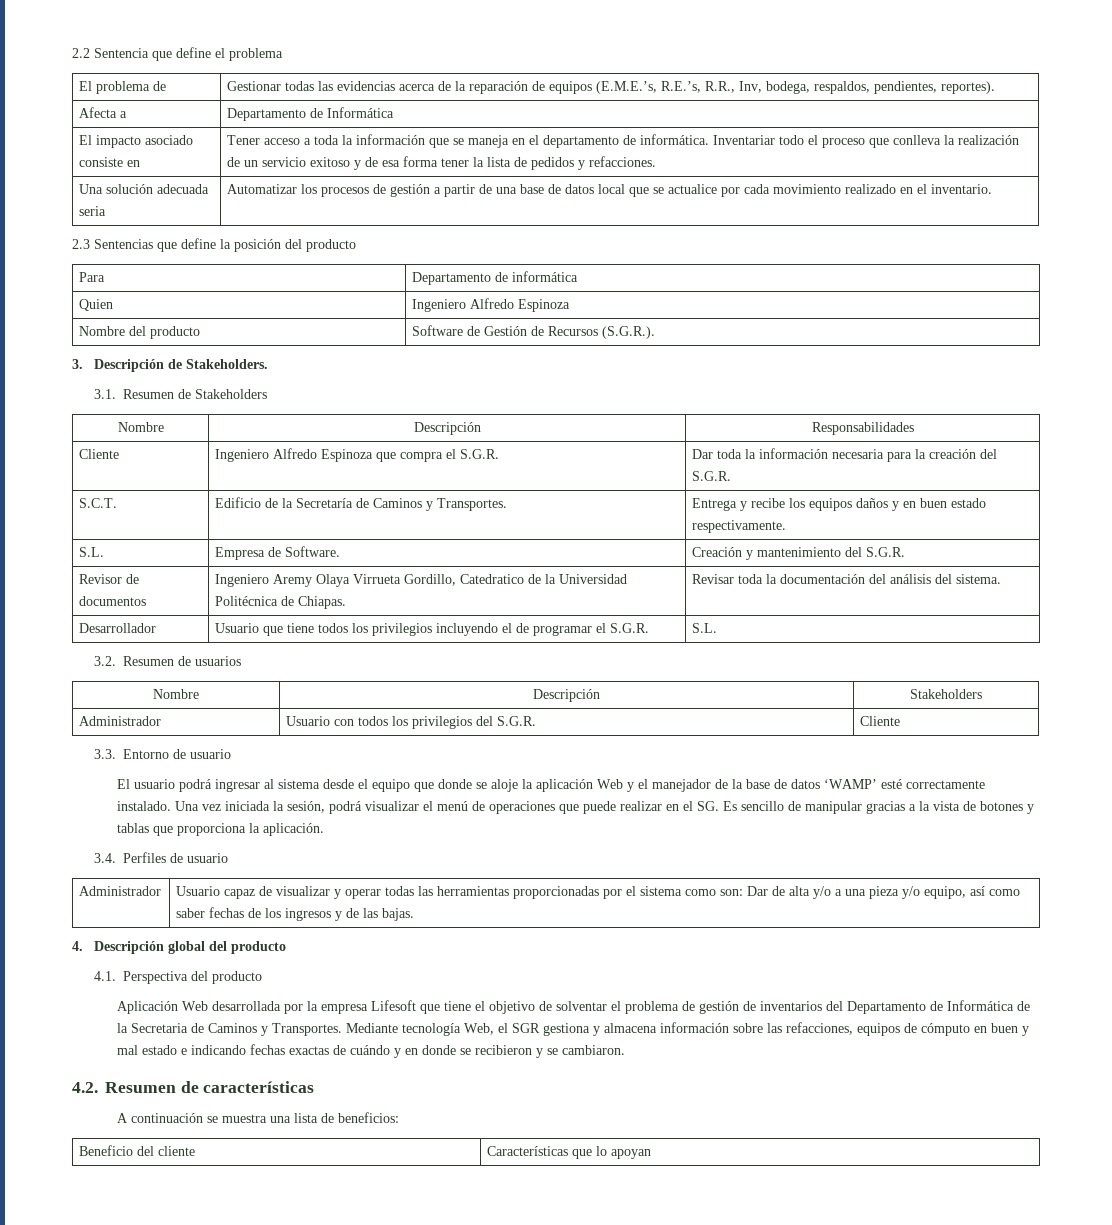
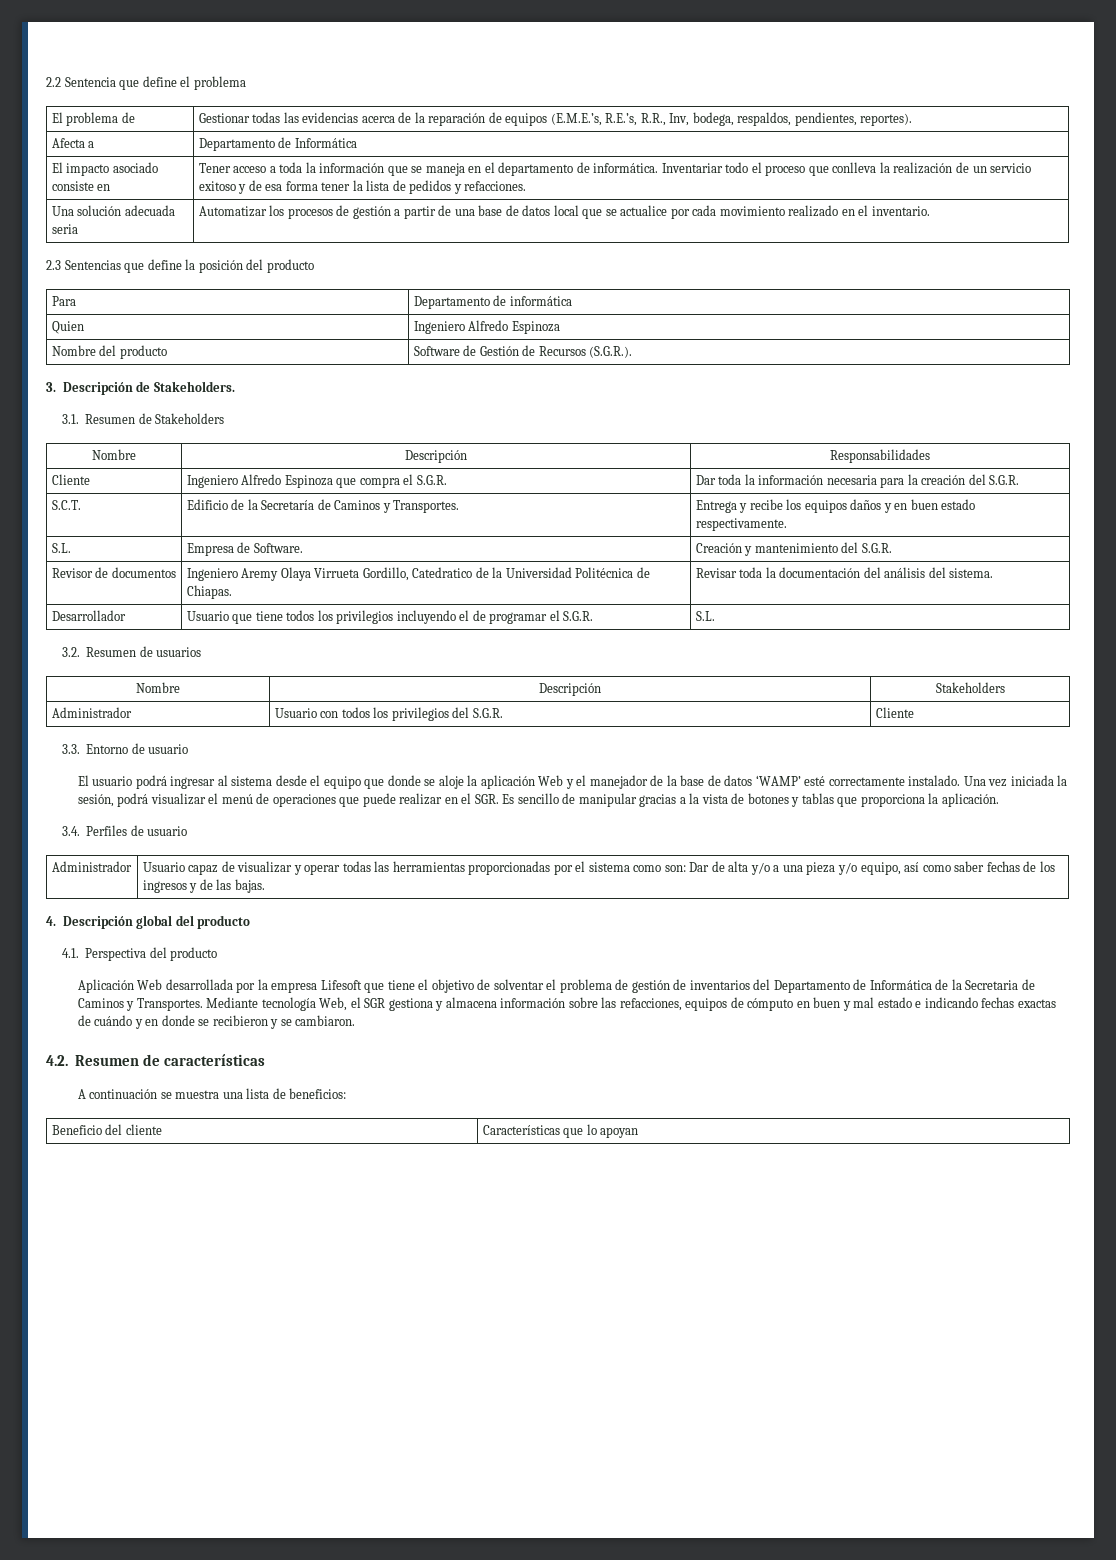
- Una vez iniciada la sesión, podrá visualizar el menú de operaciones que puede realizar en el SG. Es sencillo de manipular gracias a la vista de botones y tablas que proporciona la aplicación.
+ Una vez iniciada la sesión, podrá visualizar el menú de operaciones que puede realizar en el SGR. Es sencillo de manipular gracias a la vista de botones y tablas que proporciona la aplicación.

